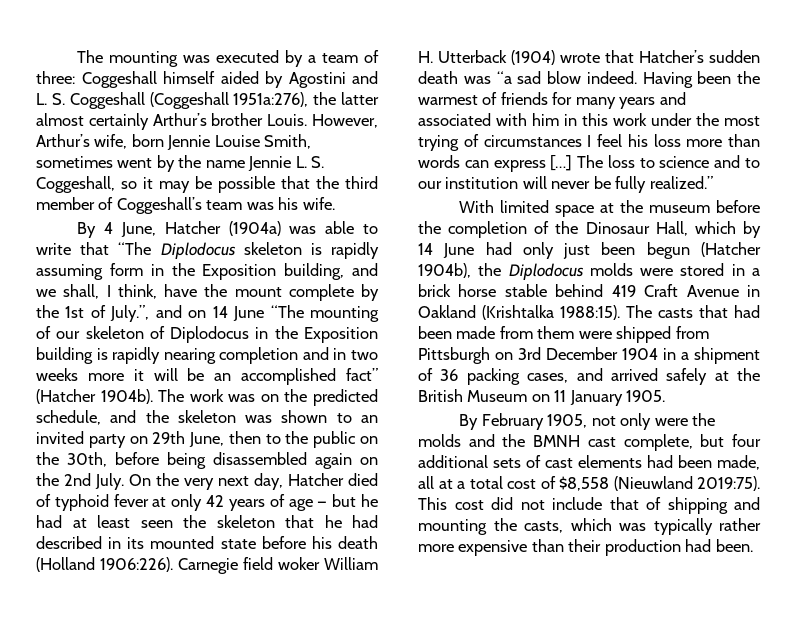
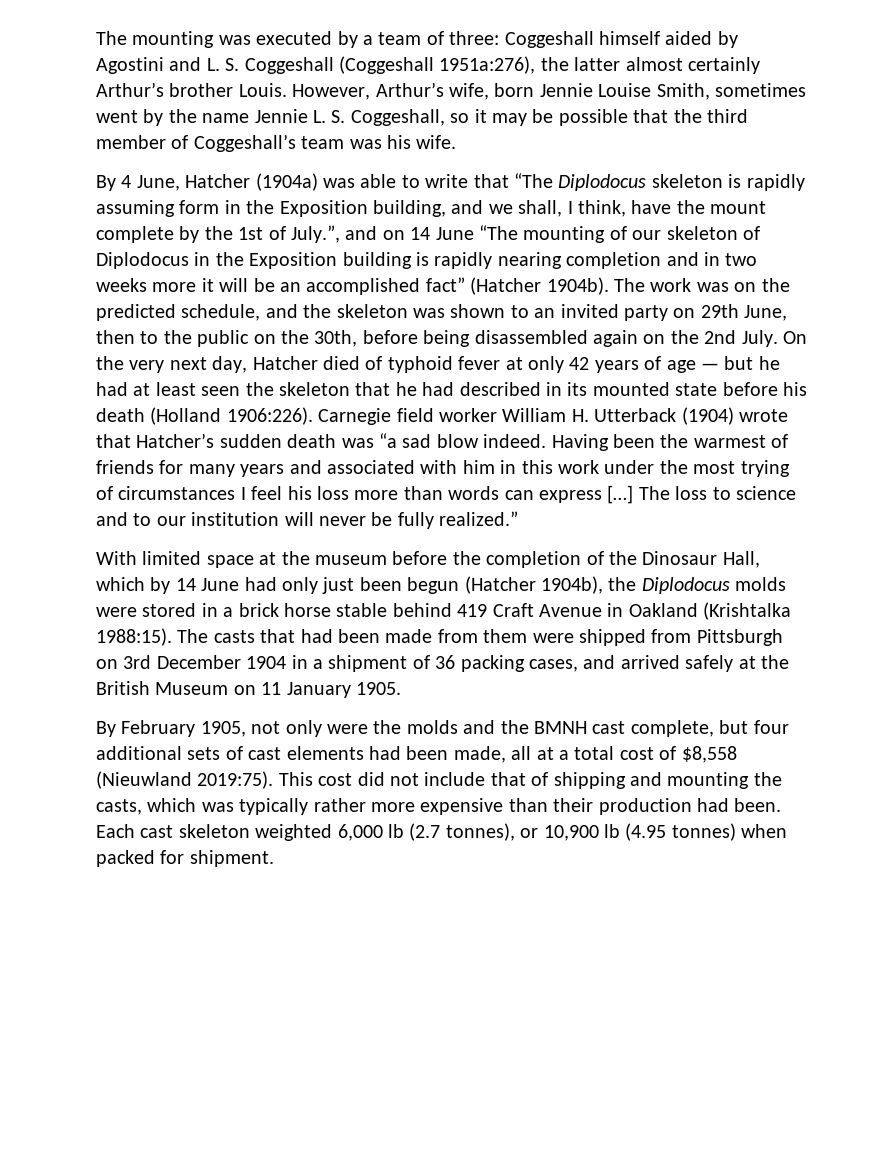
- Carnegie field woker William H. Utterback (1904) wrote that Hatcher’s sudden death was “a sad blow indeed.
+ Carnegie field worker William H. Utterback (1904) wrote that Hatcher’s sudden death was “a sad blow indeed.
+ Each cast skeleton weighted 6,000 lb (2.7 tonnes), or 10,900 lb (4.95 tonnes) when packed for shipment.

